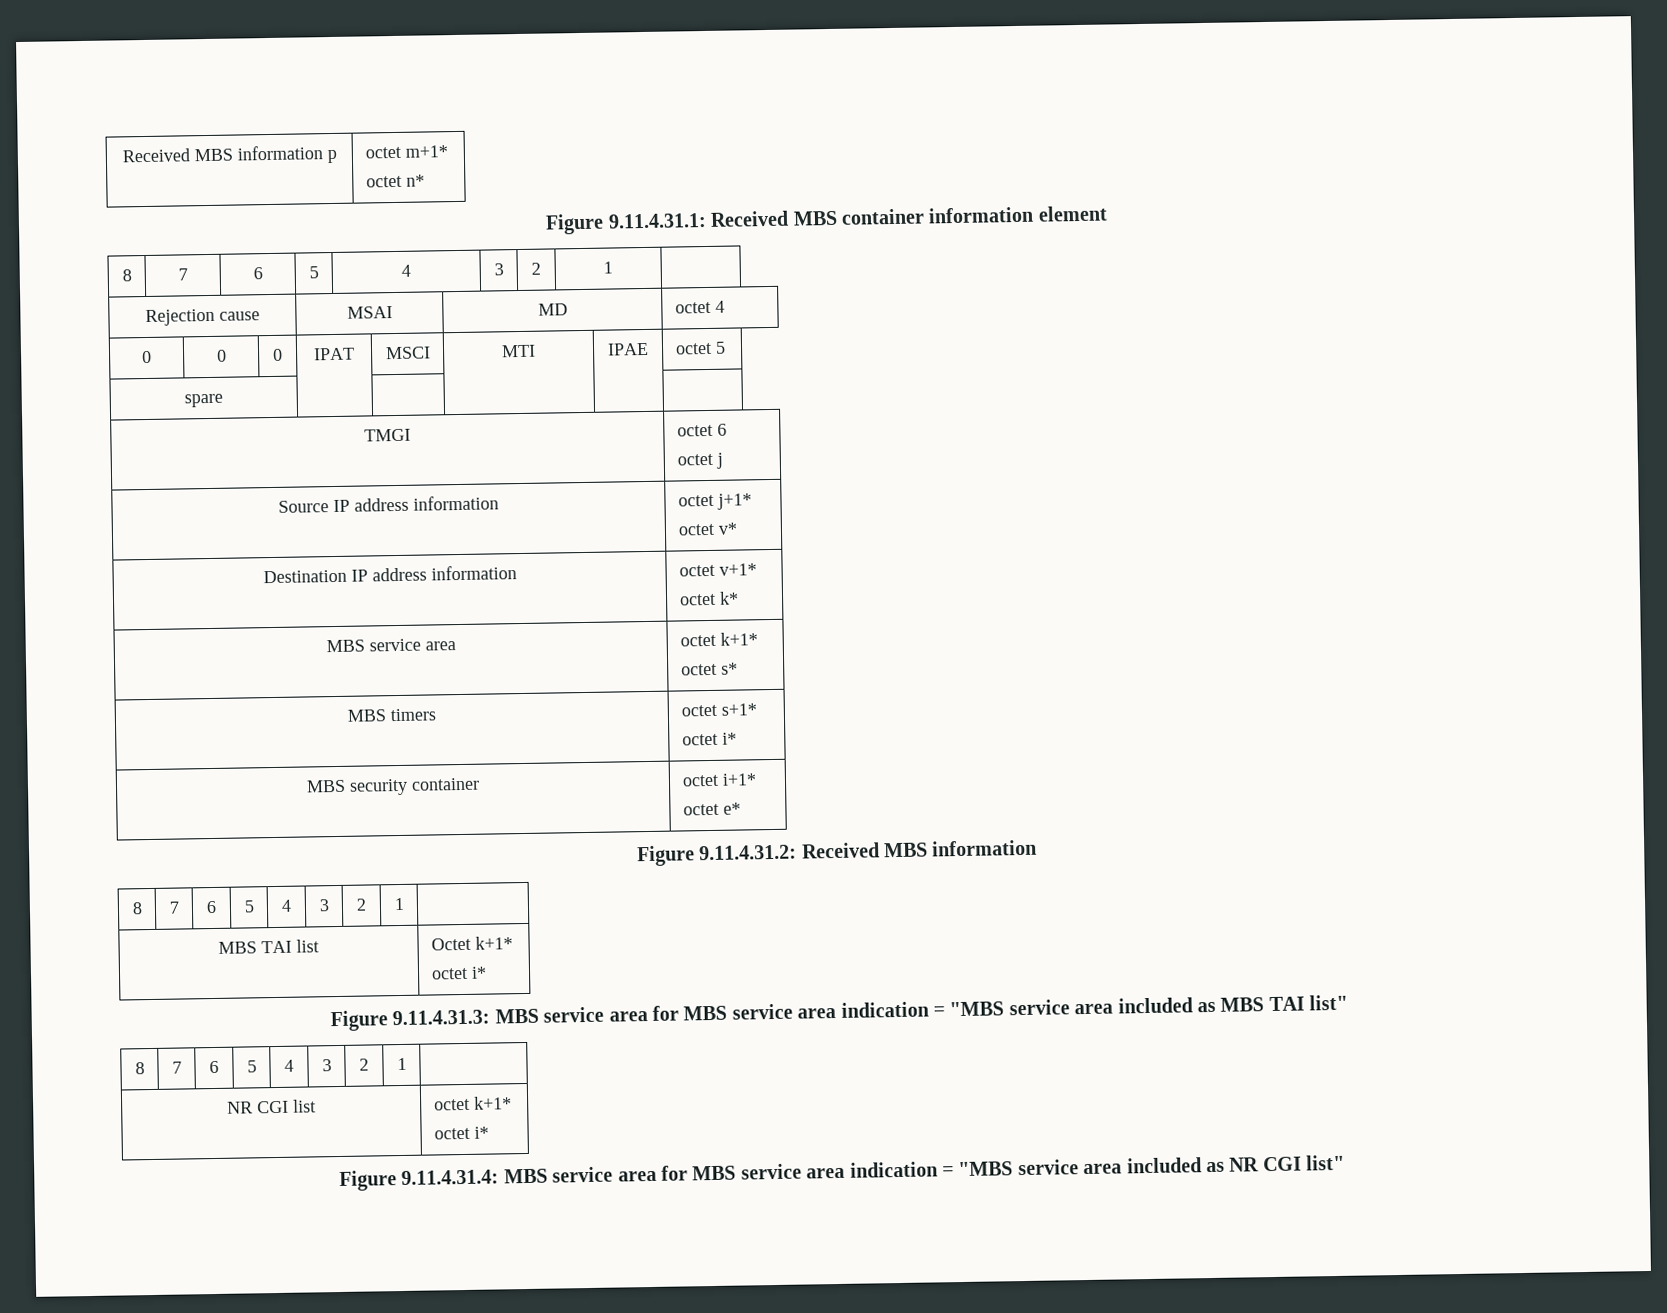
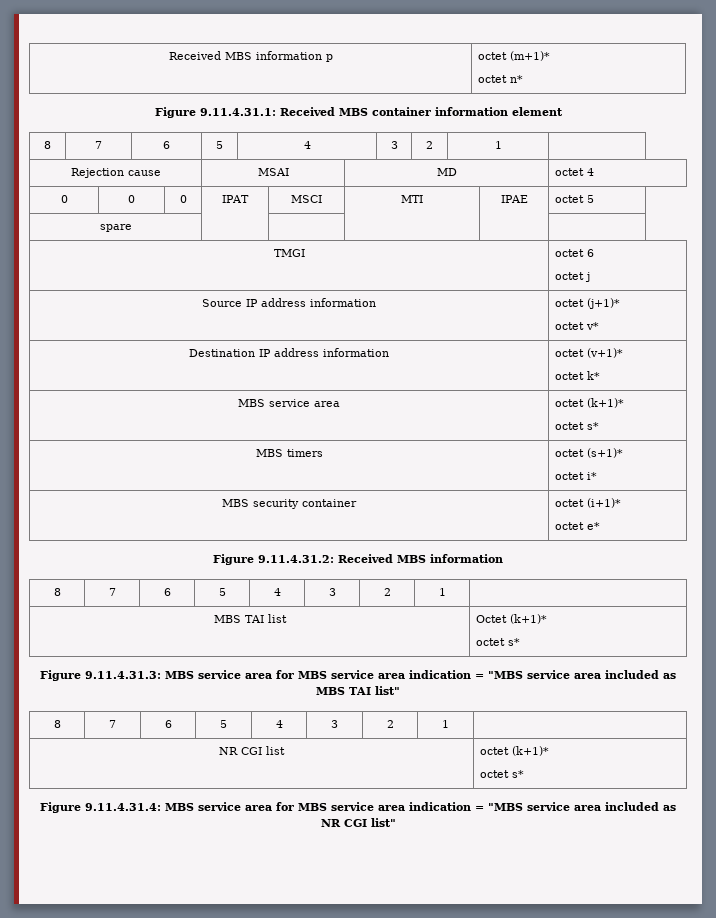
- Received MBS information p | octet m+1*
+ Received MBS information p | octet (m+1)*
- Source IP address information | octet j+1*
+ Source IP address information | octet (j+1)*
- Destination IP address information | octet v+1*
+ Destination IP address information | octet (v+1)*
- MBS service area | octet k+1*
+ MBS service area | octet (k+1)*
- MBS timers | octet s+1*
+ MBS timers | octet (s+1)*
- MBS security container | octet i+1*
+ MBS security container | octet (i+1)*
- MBS TAI list | Octet k+1*
- octet i*
+ MBS TAI list | Octet (k+1)*
+ octet s*
- NR CGI list | octet k+1*
- octet i*
+ NR CGI list | octet (k+1)*
+ octet s*

